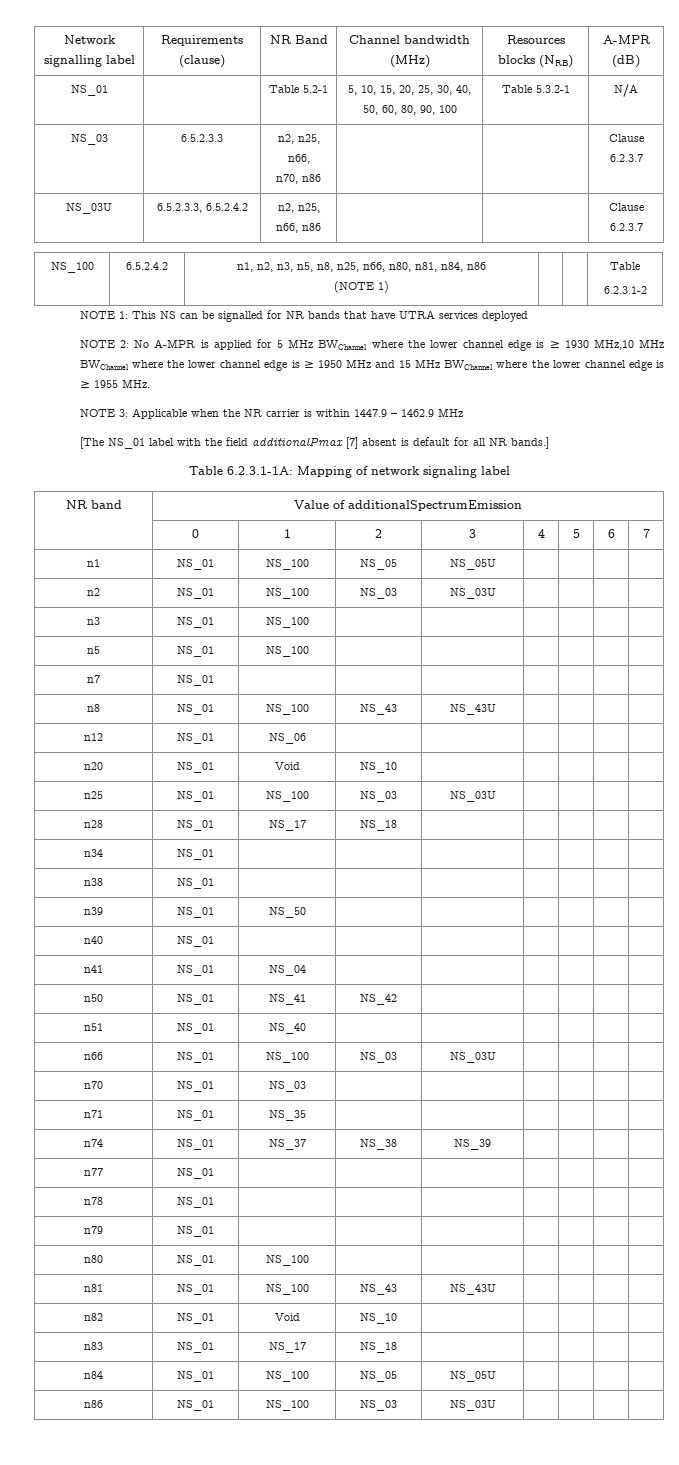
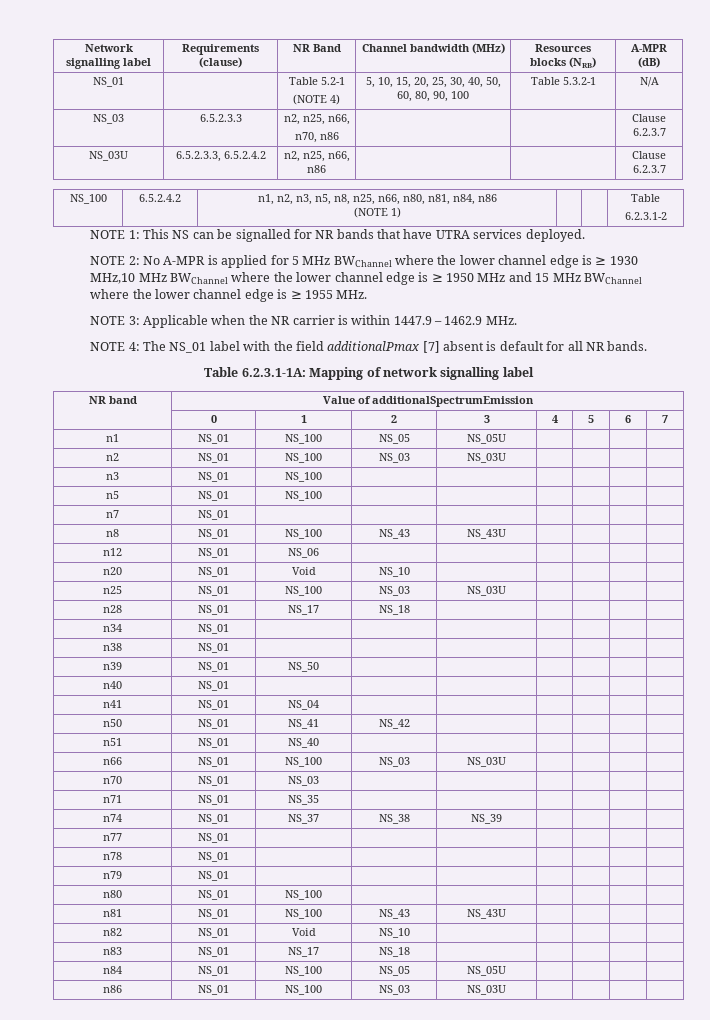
- NS_01 | | Table 5.2-1 | 5, 10, 15, 20, 25, 30, 40, 50, 60, 80, 90, 100 | Table 5.3.2-1 | N/A
+ NS_01 | | Table 5.2-1
+ (NOTE 4) | 5, 10, 15, 20, 25, 30, 40, 50, 60, 80, 90, 100 | Table 5.3.2-1 | N/A
- NOTE 1: This NS can be signalled for NR bands that have UTRA services deployed
+ NOTE 1: This NS can be signalled for NR bands that have UTRA services deployed.
- NOTE 3: Applicable when the NR carrier is within 1447.9 – 1462.9 MHz
- [The NS_01 label with the field additionalPmax [7] absent is default for all NR bands.]
+ NOTE 3: Applicable when the NR carrier is within 1447.9 – 1462.9 MHz.
+ NOTE 4: The NS_01 label with the field additionalPmax [7] absent is default for all NR bands.
- Table 6.2.3.1-1A: Mapping of network signaling label
+ Table 6.2.3.1-1A: Mapping of network signalling label

